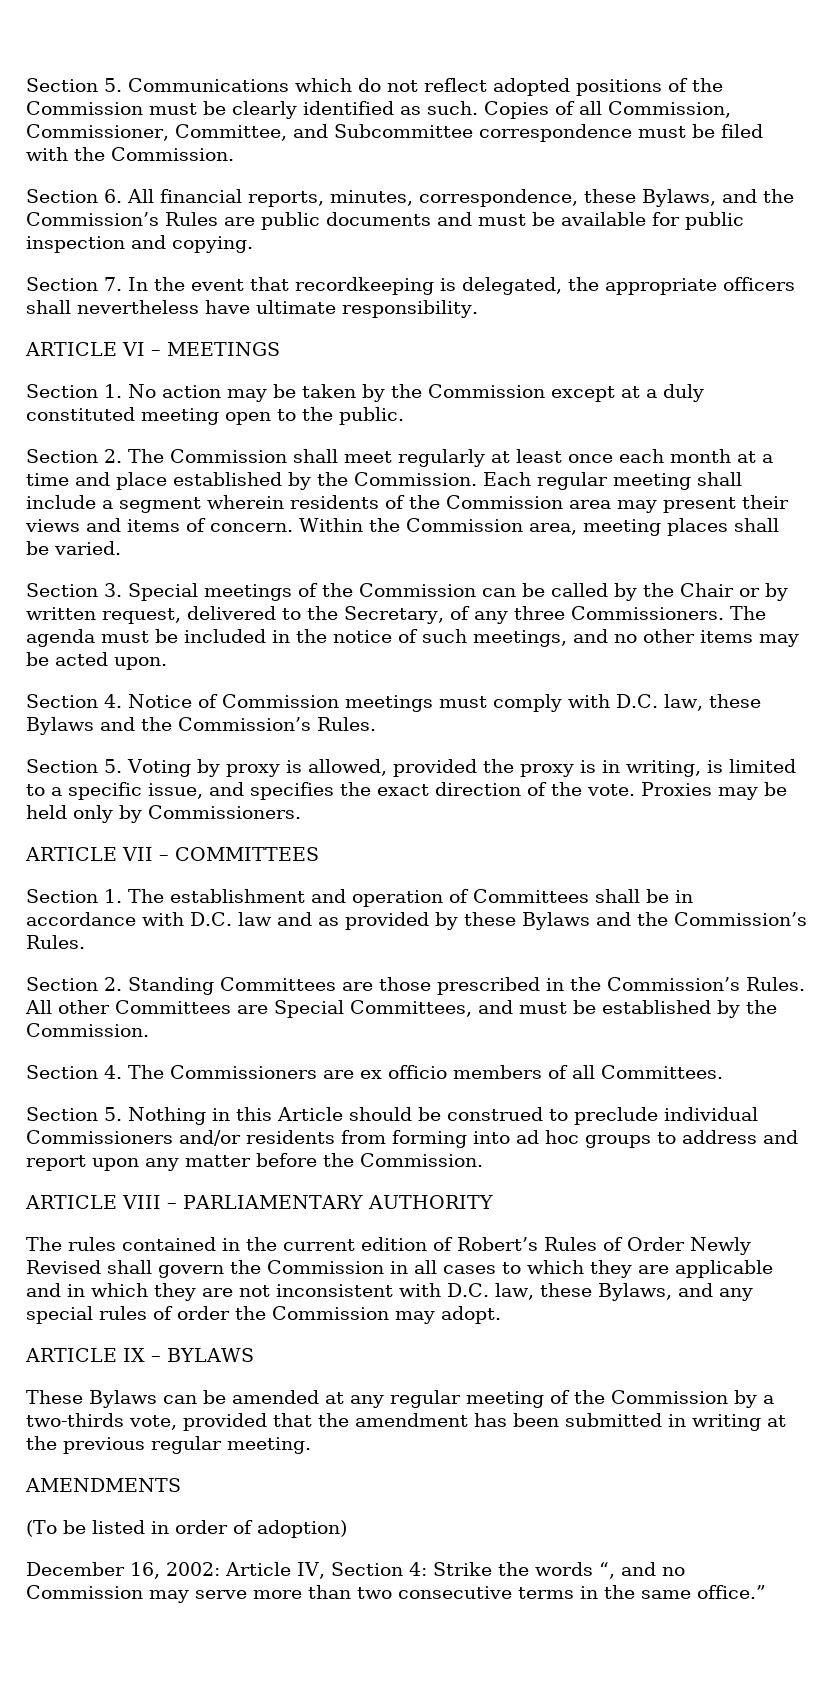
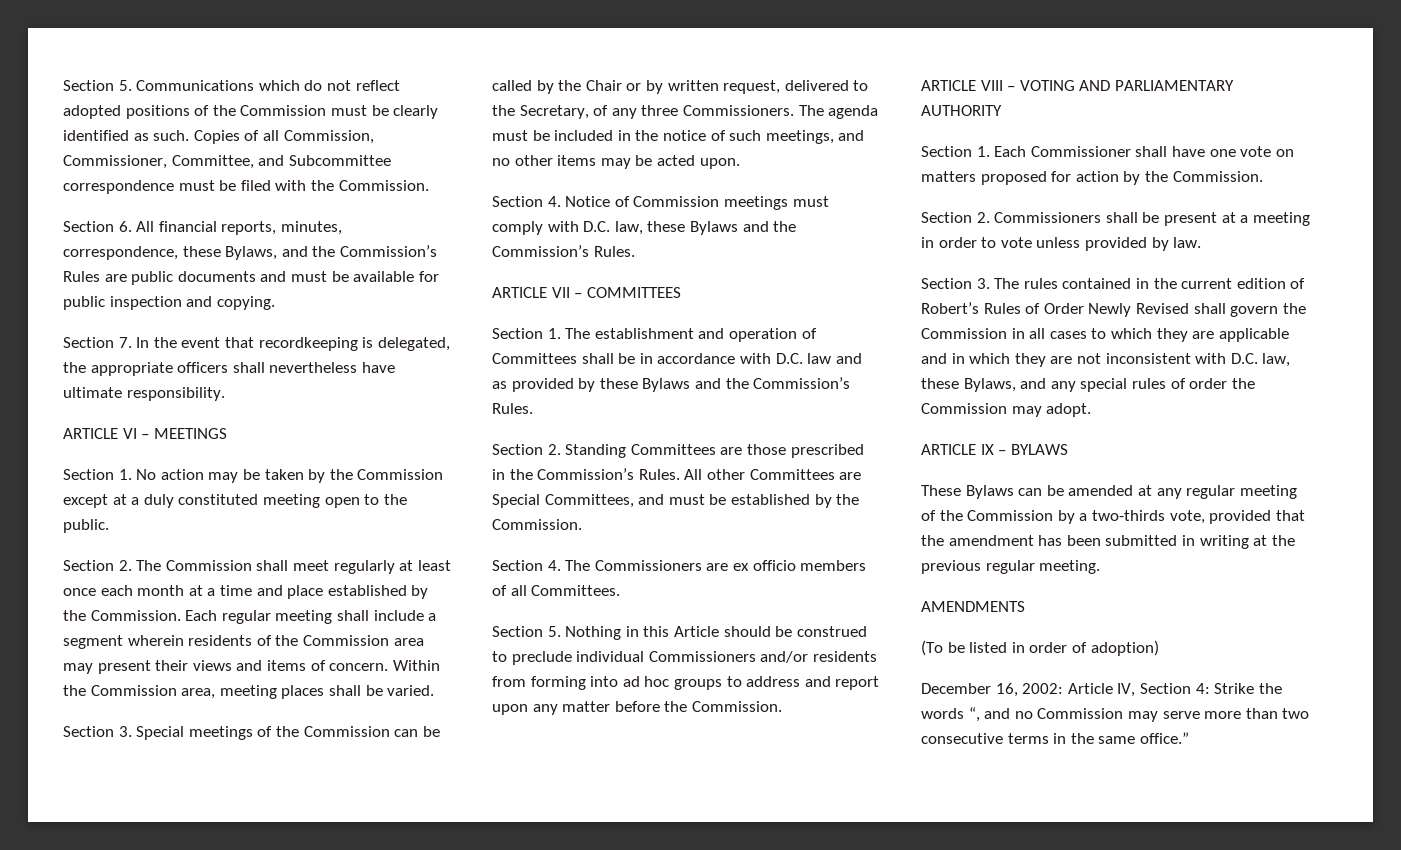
- Section 5. Voting by proxy is allowed, provided the proxy is in writing, is limited to a specific issue, and specifies the exact direction of the vote. Proxies may be held only by Commissioners.
- ARTICLE VIII – PARLIAMENTARY AUTHORITY
+ ARTICLE VIII – VOTING AND PARLIAMENTARY AUTHORITY
- The rules contained in the current edition of Robert’s Rules of Order Newly Revised shall govern the Commission in all cases to which they are applicable and in which they are not inconsistent with D.C. law, these Bylaws, and any special rules of order the Commission may adopt.
+ Section 1. Each Commissioner shall have one vote on matters proposed for action by the Commission.
+ Section 2. Commissioners shall be present at a meeting in order to vote unless provided by law.
+ Section 3. The rules contained in the current edition of Robert’s Rules of Order Newly Revised shall govern the Commission in all cases to which they are applicable and in which they are not inconsistent with D.C. law, these Bylaws, and any special rules of order the Commission may adopt.

